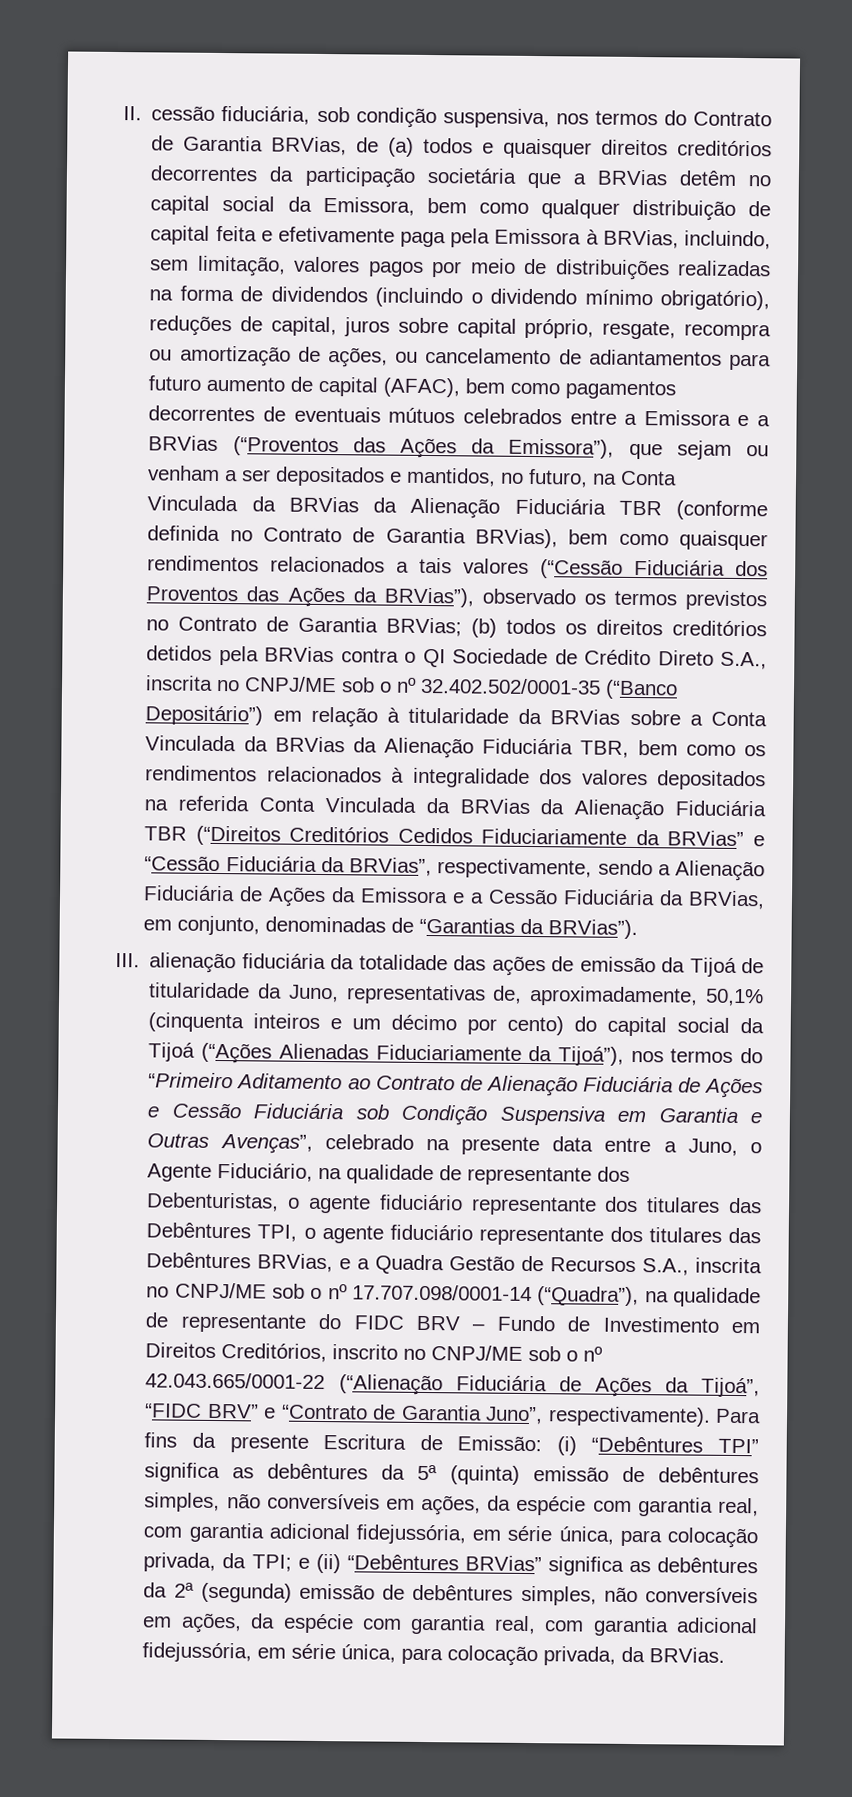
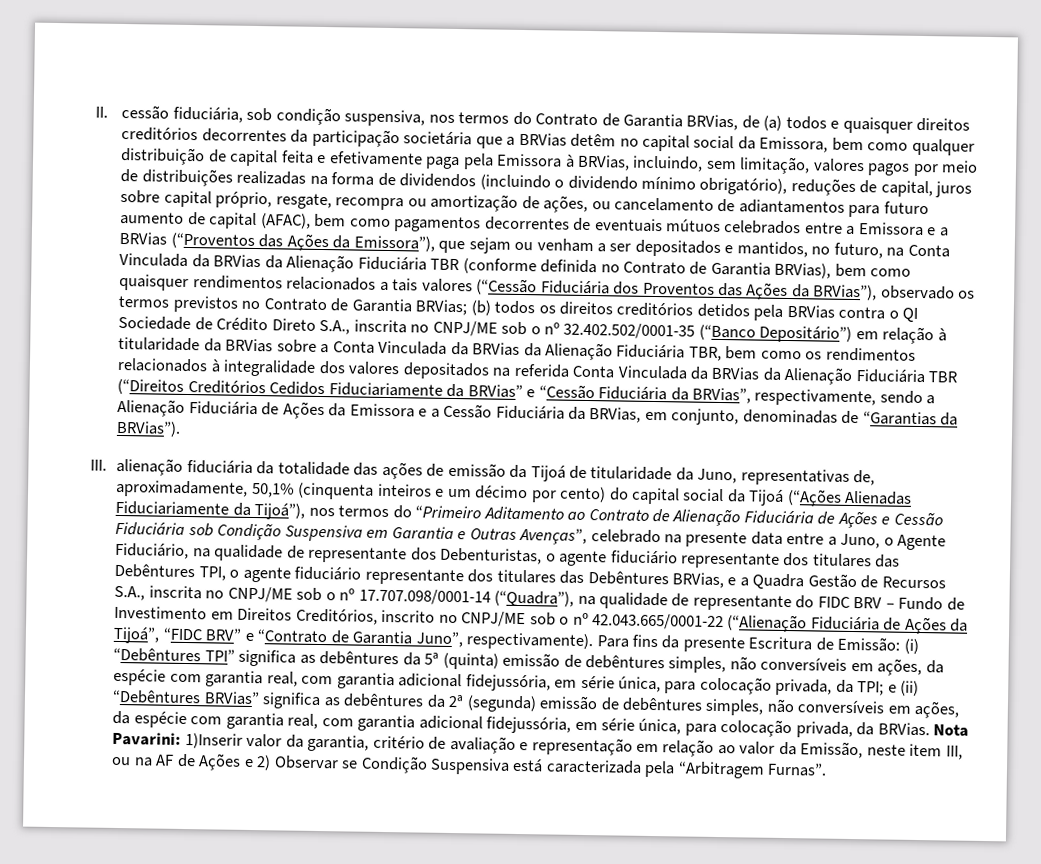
+ Nota Pavarini: 1)Inserir valor da garantia, critério de avaliação e representação em relação ao valor da Emissão, neste item III, ou na AF de Ações e 2) Observar se Condição Suspensiva está caracterizada pela “Arbitragem Furnas”.

